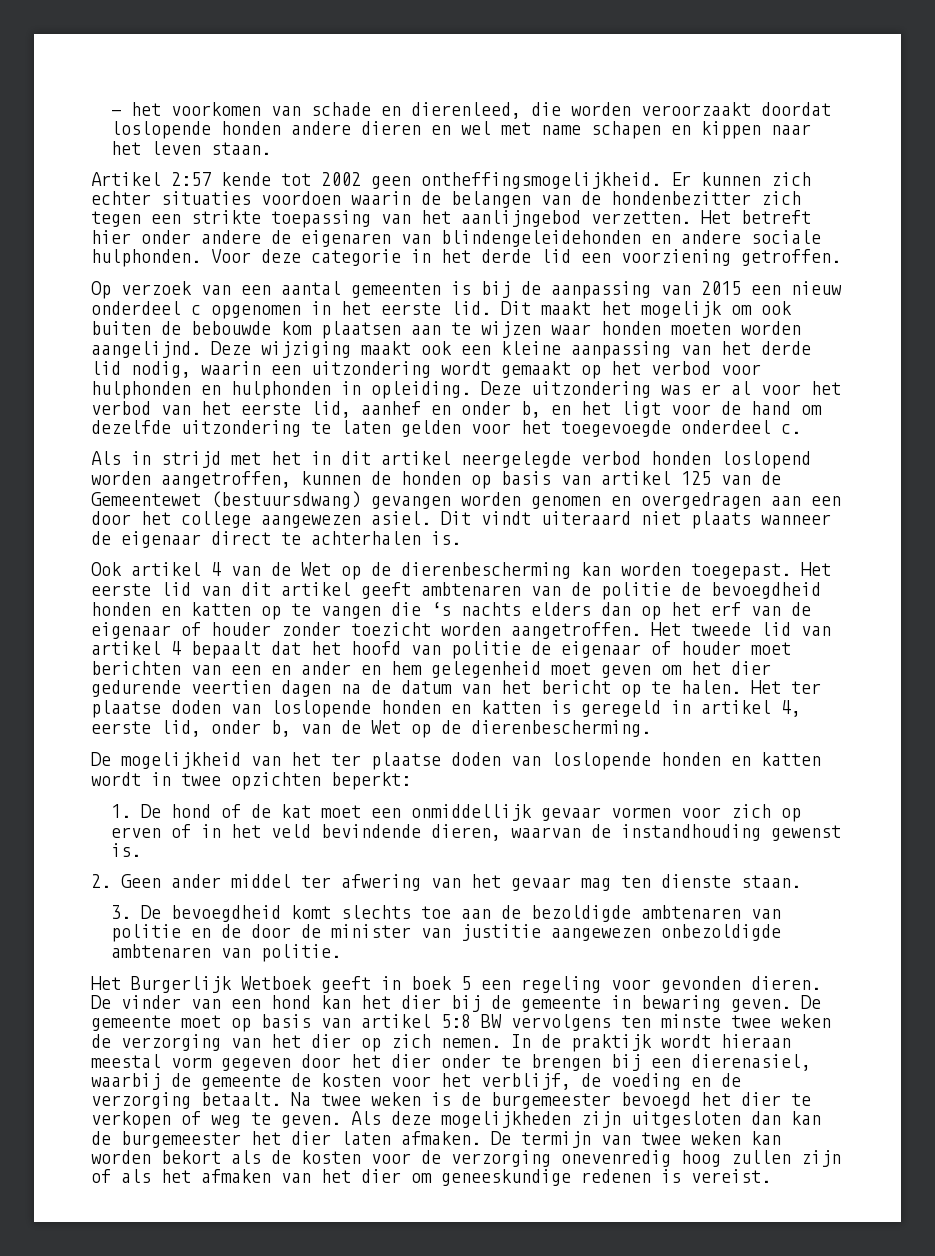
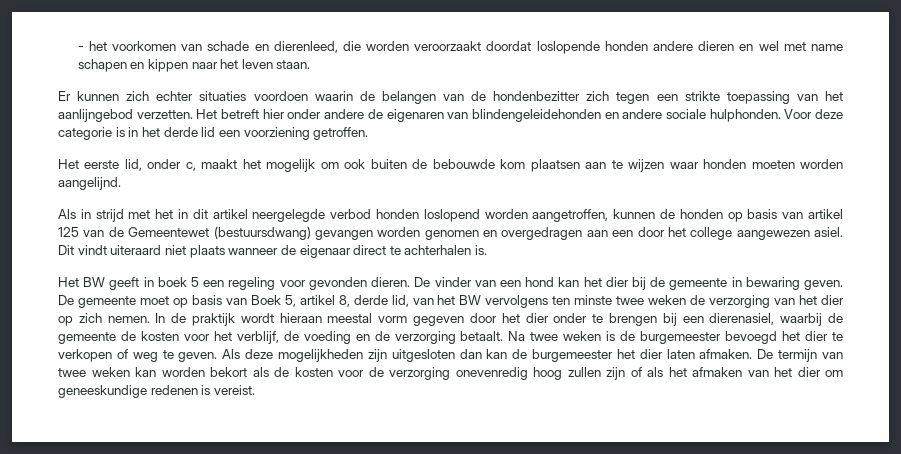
- Artikel 2:57 kende tot 2002 geen ontheffingsmogelijkheid.
- Voor deze categorie in het derde lid een voorziening getroffen.
+ Voor deze categorie is in het derde lid een voorziening getroffen.
- Op verzoek van een aantal gemeenten is bij de aanpassing van 2015 een nieuw onderdeel c opgenomen in het eerste lid. Dit maakt het mogelijk om ook buiten de bebouwde kom plaatsen aan te wijzen waar honden moeten worden aangelijnd. Deze wijziging maakt ook een kleine aanpassing van het derde lid nodig, waarin een uitzondering wordt gemaakt op het verbod voor hulphonden en hulphonden in opleiding. Deze uitzondering was er al voor het verbod van het eerste lid, aanhef en onder b, en het ligt voor de hand om dezelfde uitzondering te laten gelden voor het toegevoegde onderdeel c.
+ Het eerste lid, onder c, maakt het mogelijk om ook buiten de bebouwde kom plaatsen aan te wijzen waar honden moeten worden aangelijnd.
- Ook artikel 4 van de Wet op de dierenbescherming kan worden toegepast. Het eerste lid van dit artikel geeft ambtenaren van de politie de bevoegdheid honden en katten op te vangen die ‘s nachts elders dan op het erf van de eigenaar of houder zonder toezicht worden aangetroffen. Het tweede lid van artikel 4 bepaalt dat het hoofd van politie de eigenaar of houder moet berichten van een en ander en hem gelegenheid moet geven om het dier gedurende veertien dagen na de datum van het bericht op te halen. Het ter plaatse doden van loslopende honden en katten is geregeld in artikel 4, eerste lid, onder b, van de Wet op de dierenbescherming.
- De mogelijkheid van het ter plaatse doden van loslopende honden en katten wordt in twee opzichten beperkt:
- 1. De hond of de kat moet een onmiddellijk gevaar vormen voor zich op erven of in het veld bevindende dieren, waarvan de instandhouding gewenst is.
- 2. Geen ander middel ter afwering van het gevaar mag ten dienste staan.
- 3. De bevoegdheid komt slechts toe aan de bezoldigde ambtenaren van politie en de door de minister van justitie aangewezen onbezoldigde ambtenaren van politie.
- Het Burgerlijk Wetboek geeft in boek 5 een regeling voor gevonden dieren.
+ Het BW geeft in boek 5 een regeling voor gevonden dieren.
- De gemeente moet op basis van artikel 5:8 BW vervolgens ten minste twee weken de verzorging van het dier op zich nemen.
+ De gemeente moet op basis van Boek 5, artikel 8, derde lid, van het BW vervolgens ten minste twee weken de verzorging van het dier op zich nemen.

